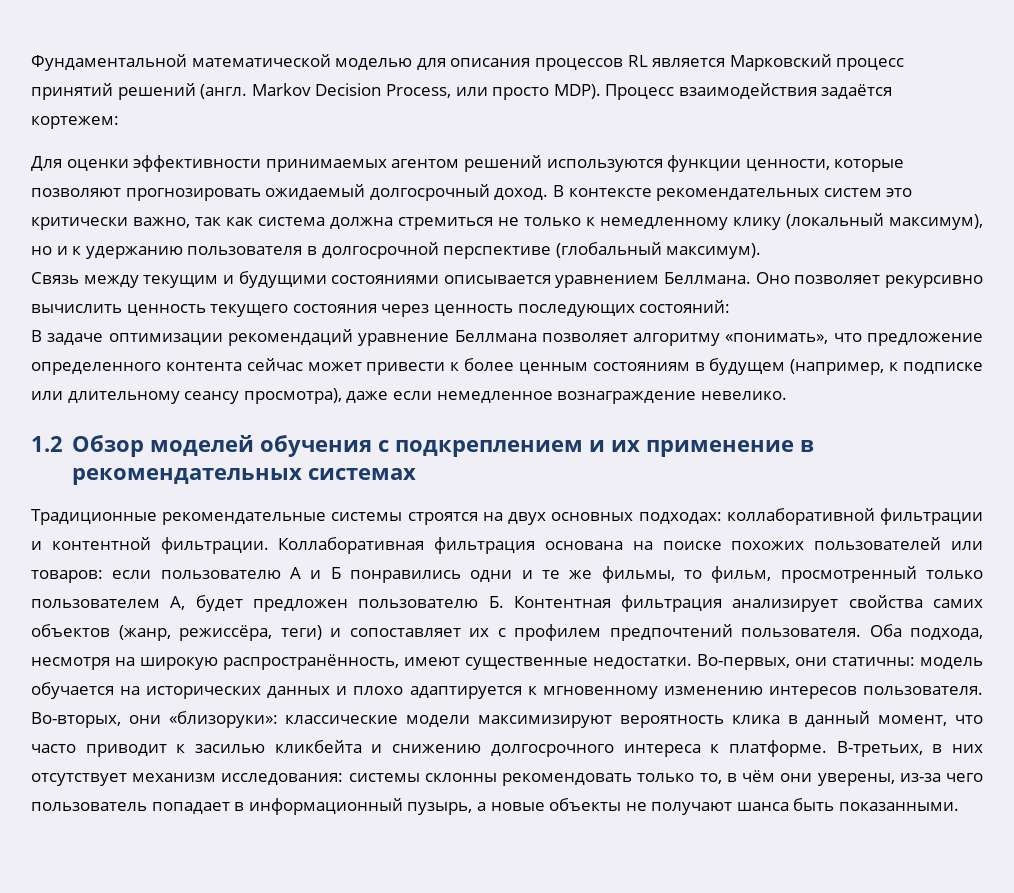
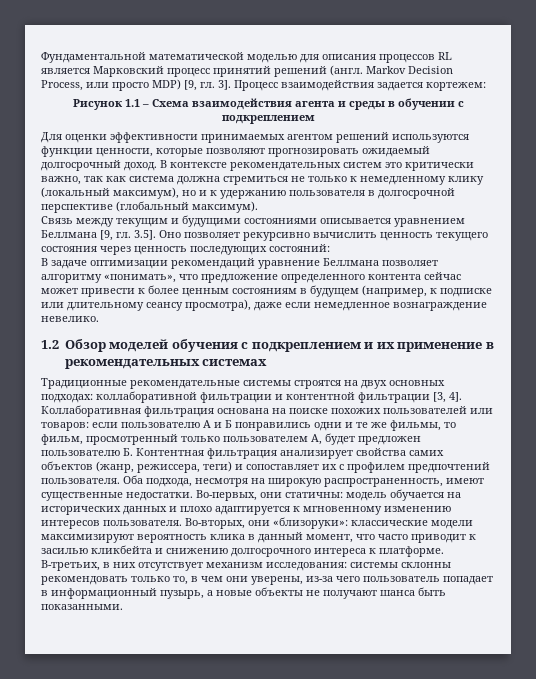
- Markov Decision Process, или просто MDP).
+ Markov Decision Process, или просто MDP) [9, гл. 3].
- Процесс взаимодействия задаётся кортежем:
+ Процесс взаимодействия задается кортежем:
+ Рисунок 1.1 – Схема взаимодействия агента и среды в обучении с подкреплением
- Связь между текущим и будущими состояниями описывается уравнением Беллмана. Оно позволяет рекурсивно вычислить ценность текущего состояния через ценность последующих состояний:
+ Связь между текущим и будущими состояниями описывается уравнением Беллмана [9, гл. 3.5]. Оно позволяет рекурсивно вычислить ценность текущего состояния через ценность последующих состояний:
- Традиционные рекомендательные системы строятся на двух основных подходах: коллаборативной фильтрации и контентной фильтрации.
+ Традиционные рекомендательные системы строятся на двух основных подходах: коллаборативной фильтрации и контентной фильтрации [3, 4].
- Коллаборативная фильтрация основана на поиске похожих пользователей или товаров: если пользователю А и Б понравились одни и те же фильмы, то фильм, просмотренный только пользователем А, будет предложен пользователю Б. Контентная фильтрация анализирует свойства самих объектов (жанр, режиссёра, теги) и сопоставляет их с профилем предпочтений пользователя.
+ Коллаборативная фильтрация основана на поиске похожих пользователей или товаров: если пользователю А и Б понравились одни и те же фильмы, то фильм, просмотренный только пользователем А, будет предложен пользователю Б. Контентная фильтрация анализирует свойства самих объектов (жанр, режиссера, теги) и сопоставляет их с профилем предпочтений пользователя.
- Оба подхода, несмотря на широкую распространённость, имеют существенные недостатки.
+ Оба подхода, несмотря на широкую распространенность, имеют существенные недостатки.
- В-третьих, в них отсутствует механизм исследования: системы склонны рекомендовать только то, в чём они уверены, из-за чего пользователь попадает в информационный пузырь, а новые объекты не получают шанса быть показанными.
+ В-третьих, в них отсутствует механизм исследования: системы склонны рекомендовать только то, в чем они уверены, из-за чего пользователь попадает в информационный пузырь, а новые объекты не получают шанса быть показанными.

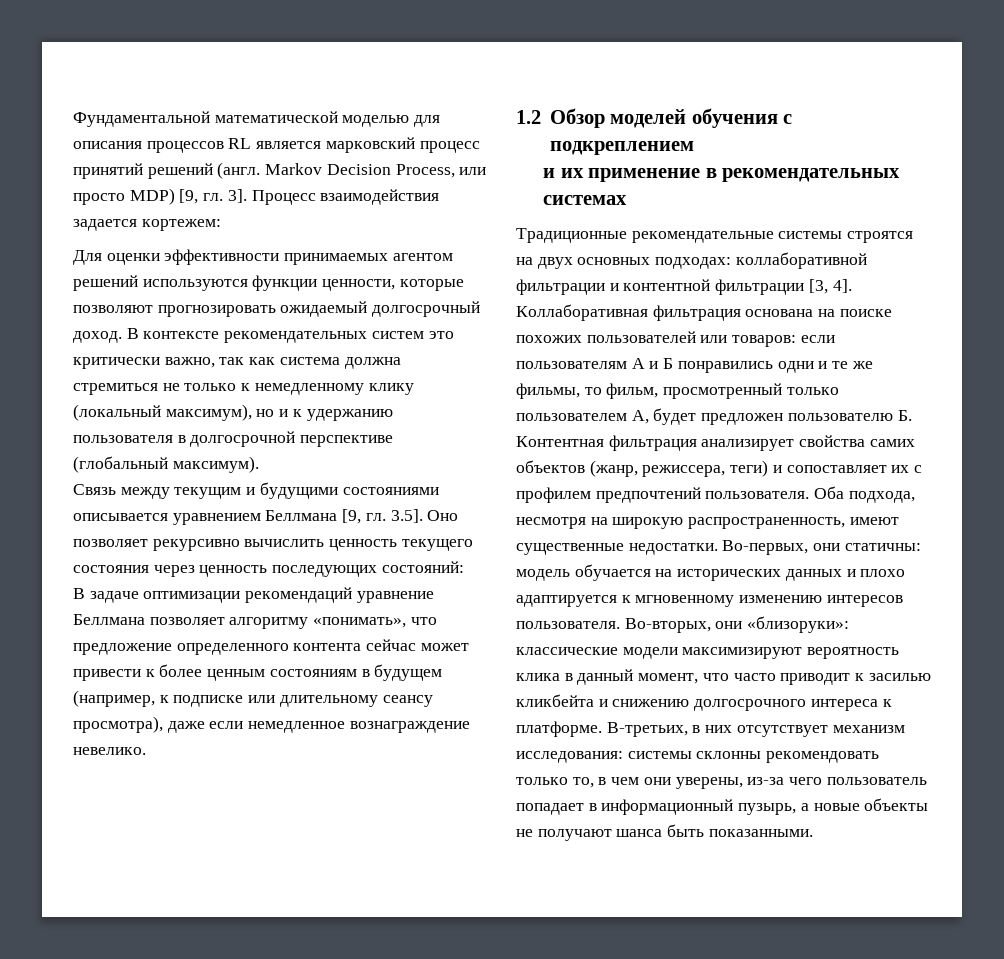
- Фундаментальной математической моделью для описания процессов RL является Марковский процесс принятий решений (англ.
+ Фундаментальной математической моделью для описания процессов RL является марковский процесс принятий решений (англ.
- Рисунок 1.1 – Схема взаимодействия агента и среды в обучении с подкреплением
- 1.2 Обзор моделей обучения с подкреплением и их применение в рекомендательных системах
+ 1.2 Обзор моделей обучения с подкреплением
+ и их применение в рекомендательных системах
- Коллаборативная фильтрация основана на поиске похожих пользователей или товаров: если пользователю А и Б понравились одни и те же фильмы, то фильм, просмотренный только пользователем А, будет предложен пользователю Б. Контентная фильтрация анализирует свойства самих объектов (жанр, режиссера, теги) и сопоставляет их с профилем предпочтений пользователя.
+ Коллаборативная фильтрация основана на поиске похожих пользователей или товаров: если пользователям А и Б понравились одни и те же фильмы, то фильм, просмотренный только пользователем А, будет предложен пользователю Б. Контентная фильтрация анализирует свойства самих объектов (жанр, режиссера, теги) и сопоставляет их с профилем предпочтений пользователя.

